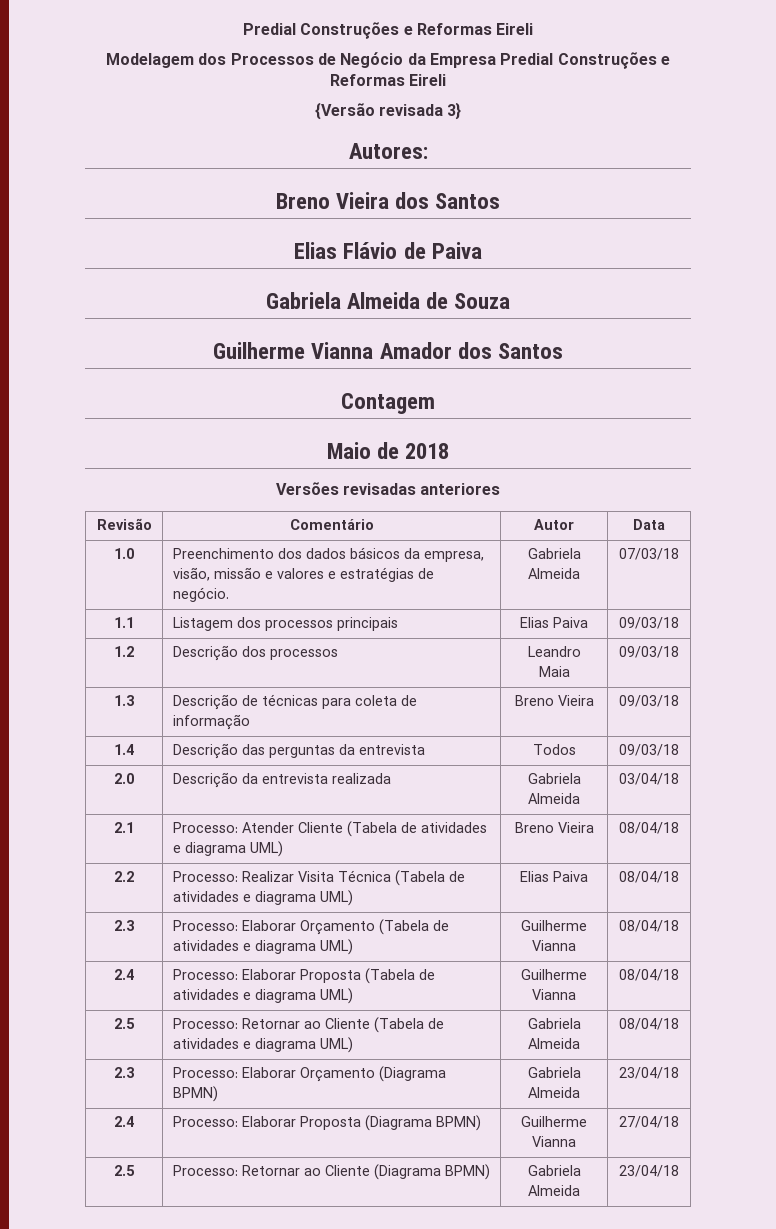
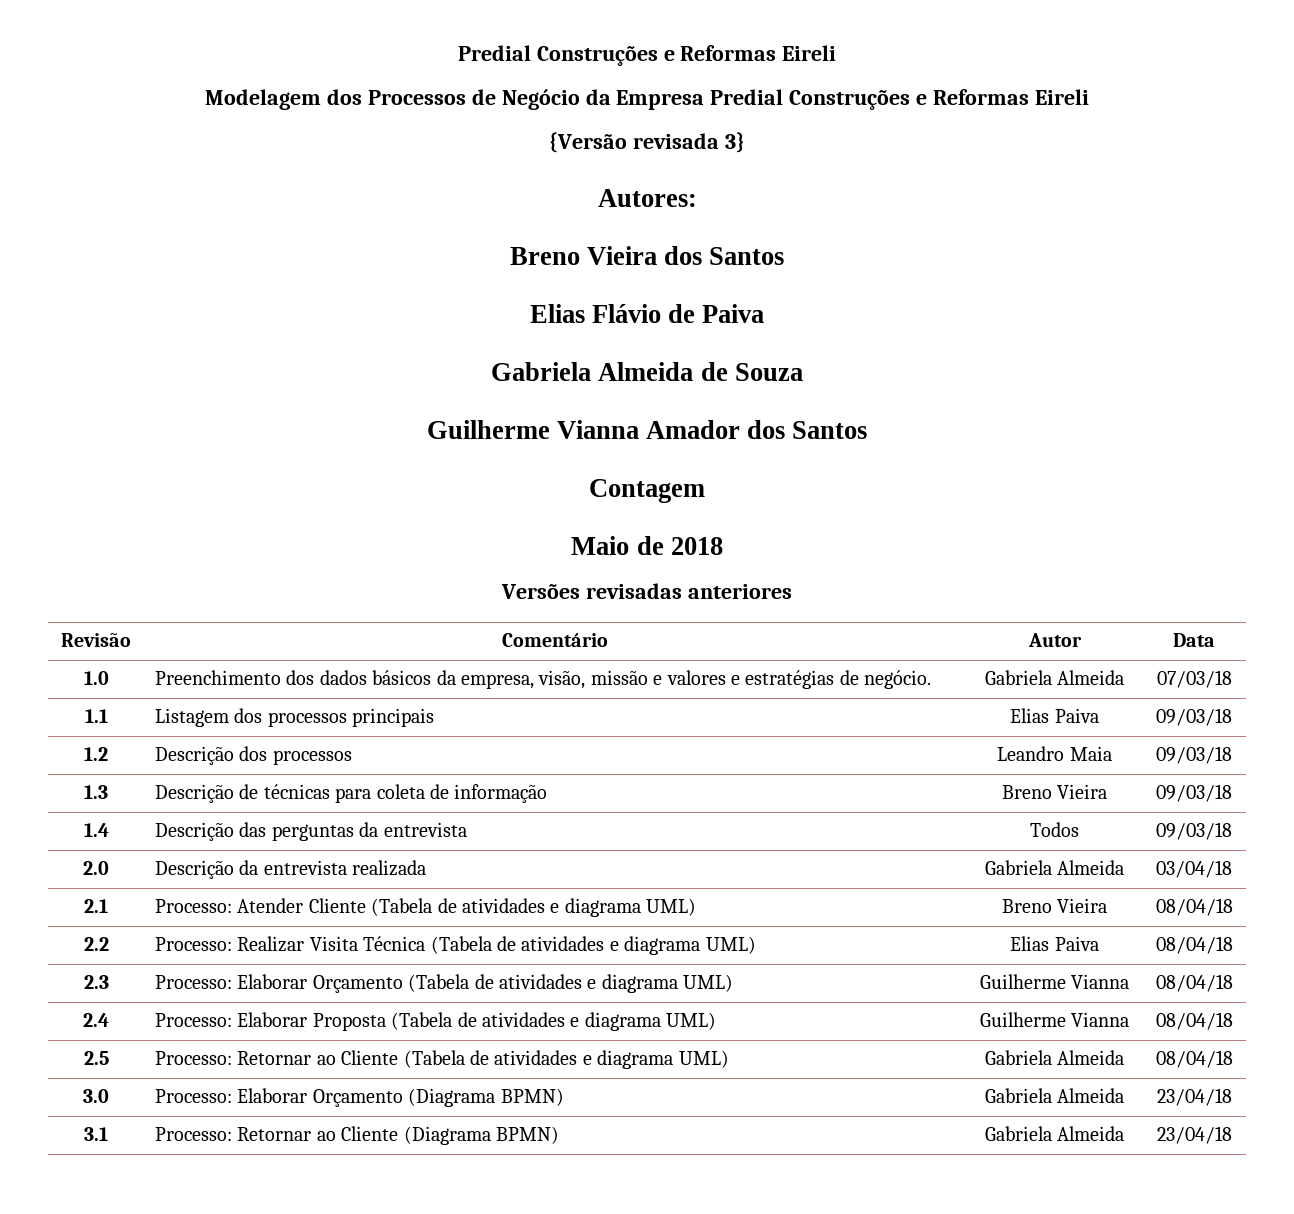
- 2.3 | Processo: Elaborar Orçamento (Diagrama BPMN) | Gabriela Almeida | 23/04/18
+ 3.0 | Processo: Elaborar Orçamento (Diagrama BPMN) | Gabriela Almeida | 23/04/18
- 2.4 | Processo: Elaborar Proposta (Diagrama BPMN) | Guilherme Vianna | 27/04/18
- 2.5 | Processo: Retornar ao Cliente (Diagrama BPMN) | Gabriela Almeida | 23/04/18
+ 3.1 | Processo: Retornar ao Cliente (Diagrama BPMN) | Gabriela Almeida | 23/04/18

